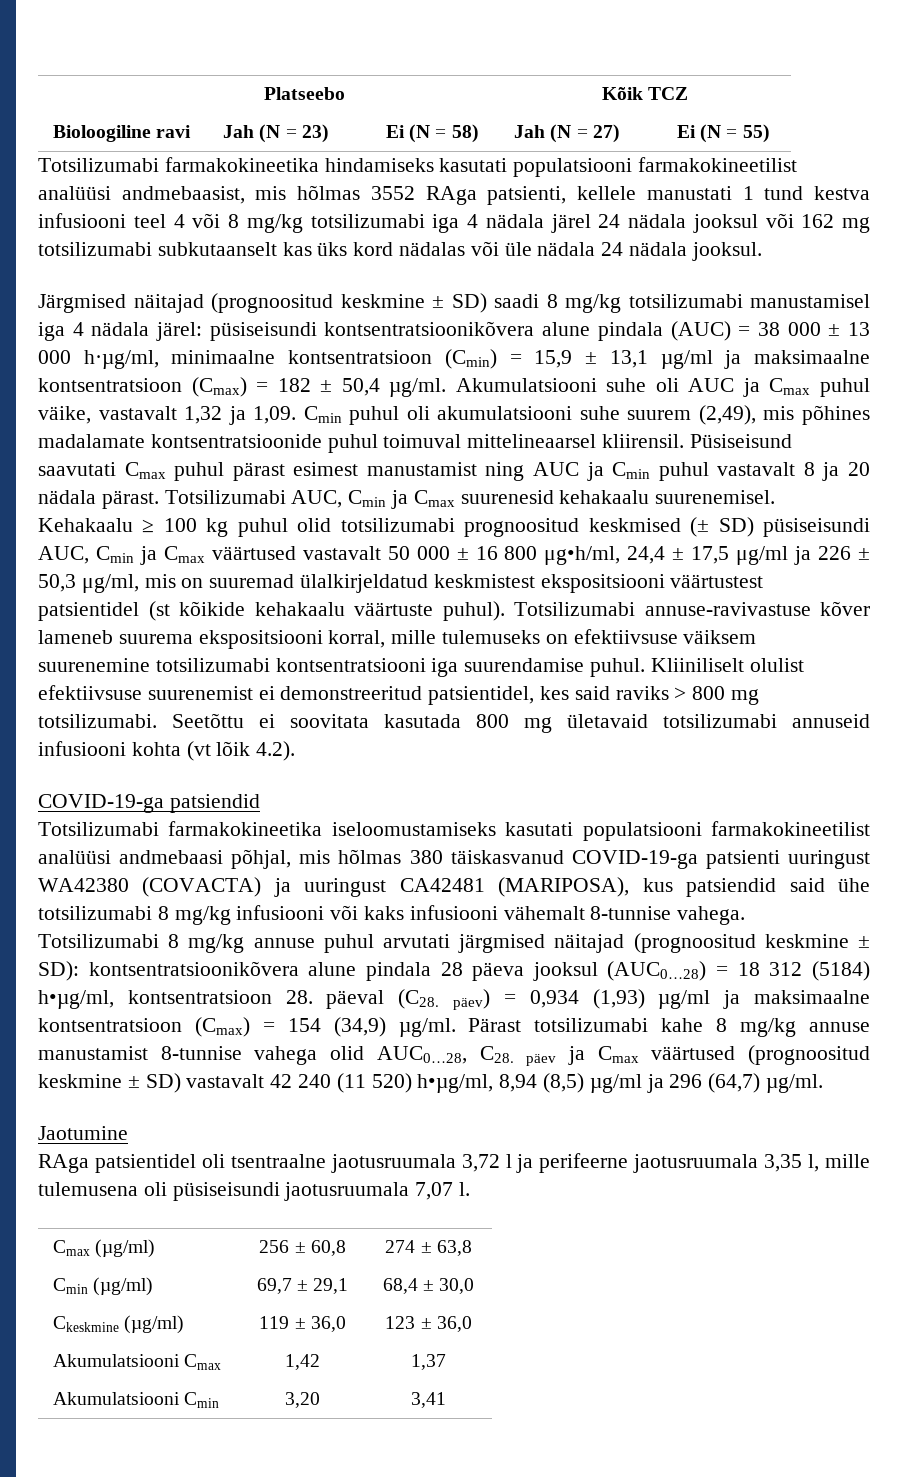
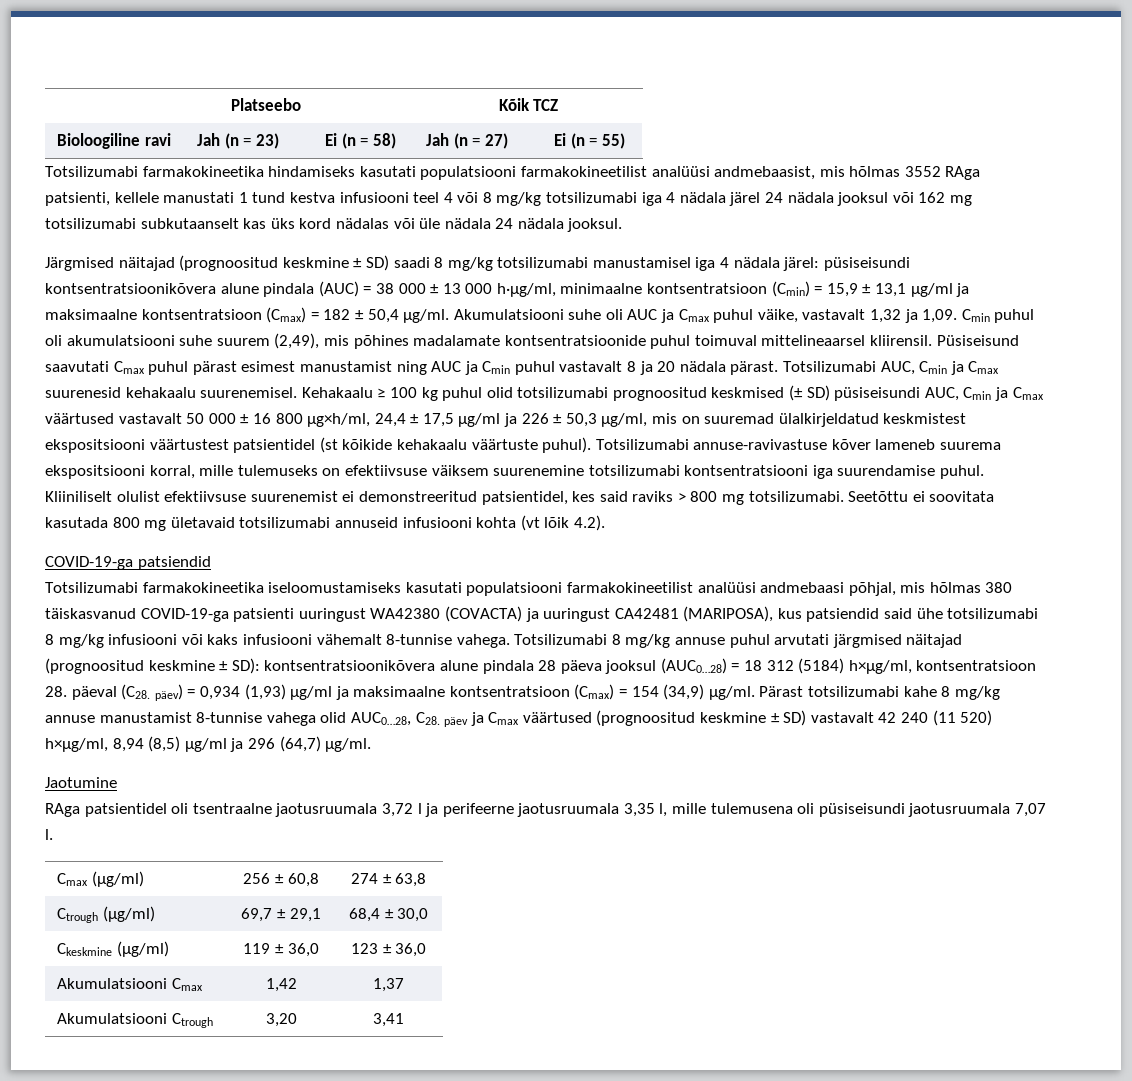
- Bioloogiline ravi | Jah (N = 23) | Ei (N = 58) | Jah (N = 27) | Ei (N = 55)
+ Bioloogiline ravi | Jah (n = 23) | Ei (n = 58) | Jah (n = 27) | Ei (n = 55)
- Kehakaalu ≥ 100 kg puhul olid totsilizumabi prognoositud keskmised (± SD) püsiseisundi AUC, Cmin ja Cmax väärtused vastavalt 50 000 ± 16 800 μg•h/ml, 24,4 ± 17,5 μg/ml ja 226 ± 50,3 μg/ml, mis on suuremad ülalkirjeldatud keskmistest ekspositsiooni väärtustest patsientidel (st kõikide kehakaalu väärtuste puhul).
+ Kehakaalu ≥ 100 kg puhul olid totsilizumabi prognoositud keskmised (± SD) püsiseisundi AUC, Cmin ja Cmax väärtused vastavalt 50 000 ± 16 800 μg×h/ml, 24,4 ± 17,5 μg/ml ja 226 ± 50,3 μg/ml, mis on suuremad ülalkirjeldatud keskmistest ekspositsiooni väärtustest patsientidel (st kõikide kehakaalu väärtuste puhul).
- Totsilizumabi 8 mg/kg annuse puhul arvutati järgmised näitajad (prognoositud keskmine ± SD): kontsentratsioonikõvera alune pindala 28 päeva jooksul (AUC0…28) = 18 312 (5184) h•µg/ml, kontsentratsioon 28. päeval (C28. päev) = 0,934 (1,93) µg/ml ja maksimaalne kontsentratsioon (Cmax) = 154 (34,9) µg/ml.
+ Totsilizumabi 8 mg/kg annuse puhul arvutati järgmised näitajad (prognoositud keskmine ± SD): kontsentratsioonikõvera alune pindala 28 päeva jooksul (AUC0…28) = 18 312 (5184) h×µg/ml, kontsentratsioon 28. päeval (C28. päev) = 0,934 (1,93) µg/ml ja maksimaalne kontsentratsioon (Cmax) = 154 (34,9) µg/ml.
- Pärast totsilizumabi kahe 8 mg/kg annuse manustamist 8-tunnise vahega olid AUC0…28, C28. päev ja Cmax väärtused (prognoositud keskmine ± SD) vastavalt 42 240 (11 520) h•µg/ml, 8,94 (8,5) µg/ml ja 296 (64,7) µg/ml.
+ Pärast totsilizumabi kahe 8 mg/kg annuse manustamist 8-tunnise vahega olid AUC0…28, C28. päev ja Cmax väärtused (prognoositud keskmine ± SD) vastavalt 42 240 (11 520) h×µg/ml, 8,94 (8,5) µg/ml ja 296 (64,7) µg/ml.
- Cmin (µg/ml) | 69,7 ± 29,1 | 68,4 ± 30,0
+ Ctrough (µg/ml) | 69,7 ± 29,1 | 68,4 ± 30,0
- Akumulatsiooni Cmin | 3,20 | 3,41
+ Akumulatsiooni Ctrough | 3,20 | 3,41

